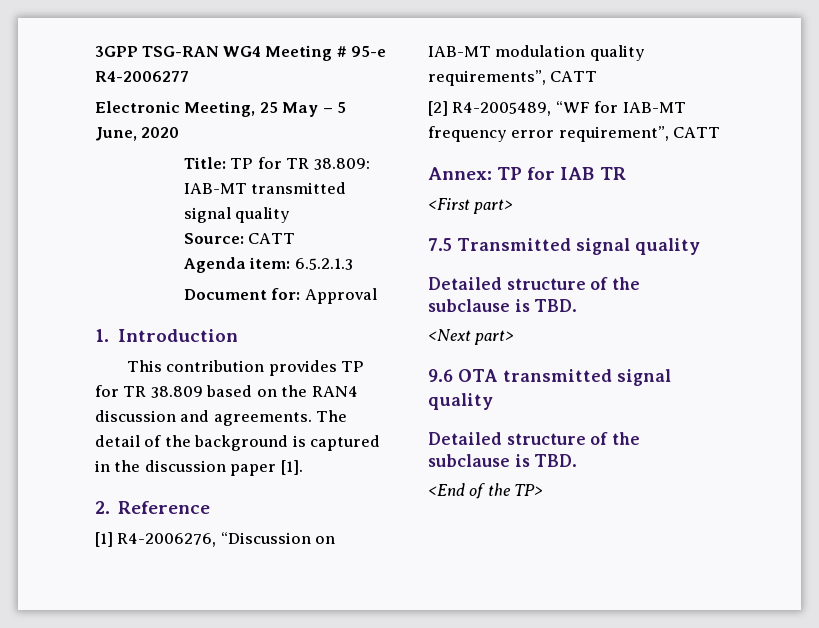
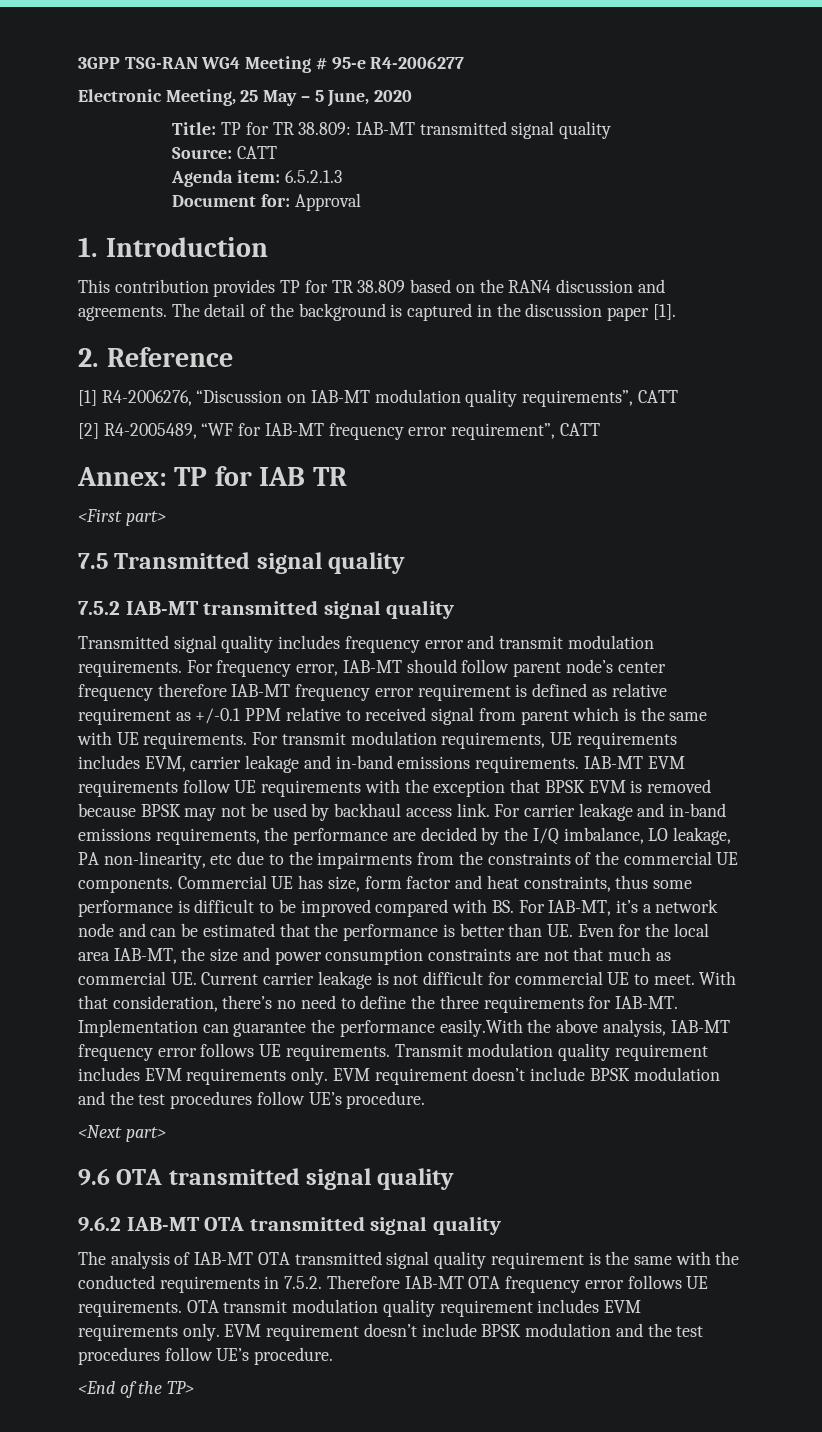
  7.5 Transmitted signal quality
- Detailed structure of the subclause is TBD.
+ 7.5.2 IAB-MT transmitted signal quality
+ Transmitted signal quality includes frequency error and transmit modulation requirements. For frequency error, IAB-MT should follow parent node’s center frequency therefore IAB-MT frequency error requirement is defined as relative requirement as +/-0.1 PPM relative to received signal from parent which is the same with UE requirements. For transmit modulation requirements, UE requirements includes EVM, carrier leakage and in-band emissions requirements. IAB-MT EVM requirements follow UE requirements with the exception that BPSK EVM is removed because BPSK may not be used by backhaul access link. For carrier leakage and in-band emissions requirements, the performance are decided by the I/Q imbalance, LO leakage, PA non-linearity, etc due to the impairments from the constraints of the commercial UE components. Commercial UE has size, form factor and heat constraints, thus some performance is difficult to be improved compared with BS. For IAB-MT, it’s a network node and can be estimated that the performance is better than UE. Even for the local area IAB-MT, the size and power consumption constraints are not that much as commercial UE. Current carrier leakage is not difficult for commercial UE to meet. With that consideration, there’s no need to define the three requirements for IAB-MT. Implementation can guarantee the performance easily.With the above analysis, IAB-MT frequency error follows UE requirements. Transmit modulation quality requirement includes EVM requirements only. EVM requirement doesn’t include BPSK modulation and the test procedures follow UE’s procedure.
  9.6 OTA transmitted signal quality
- Detailed structure of the subclause is TBD.
+ 9.6.2 IAB-MT OTA transmitted signal quality
+ The analysis of IAB-MT OTA transmitted signal quality requirement is the same with the conducted requirements in 7.5.2. Therefore IAB-MT OTA frequency error follows UE requirements. OTA transmit modulation quality requirement includes EVM requirements only. EVM requirement doesn’t include BPSK modulation and the test procedures follow UE’s procedure.

